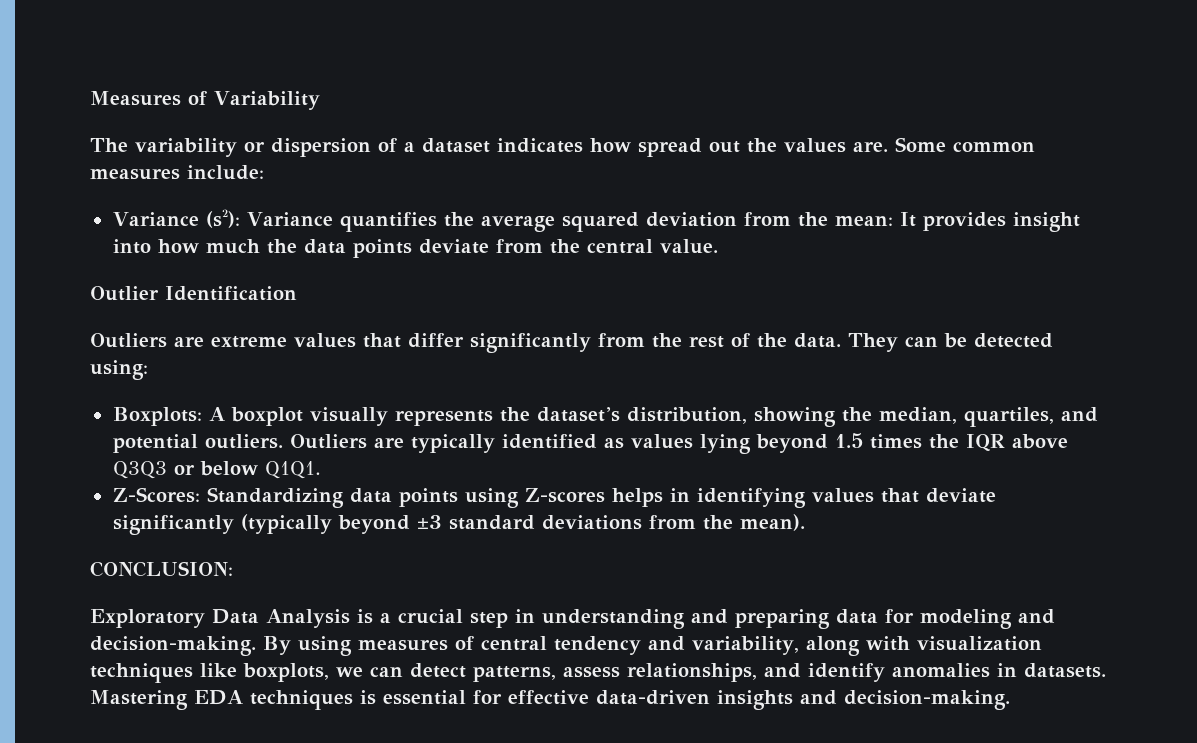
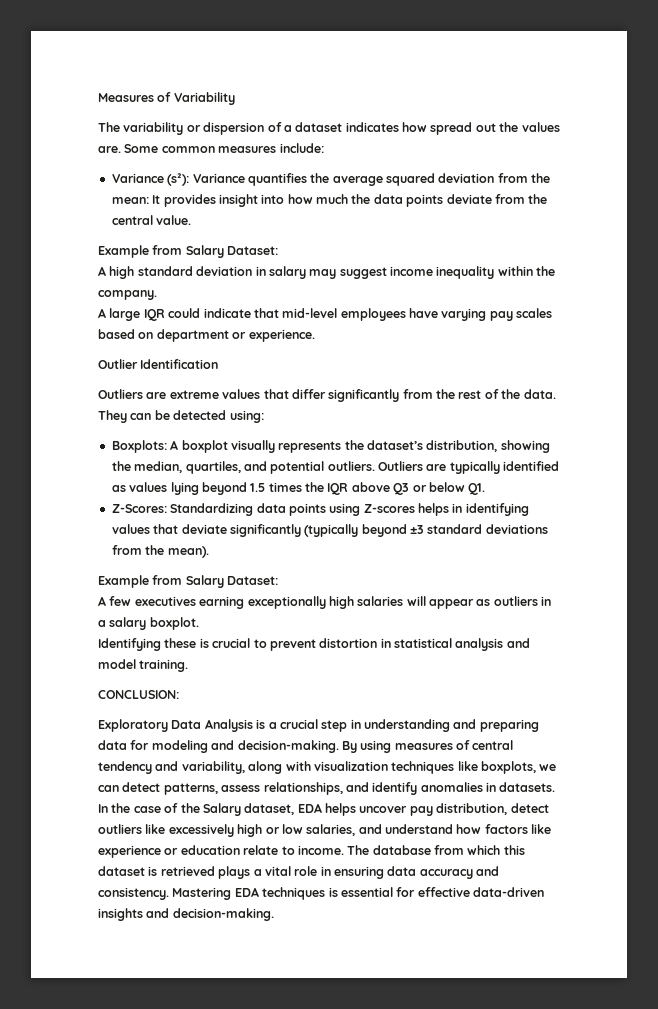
  Variance (s²): Variance quantifies the average squared deviation from the mean: It provides insight into how much the data points deviate from the central value.
+ Example from Salary Dataset:
+ A high standard deviation in salary may suggest income inequality within the company.
+ A large IQR could indicate that mid-level employees have varying pay scales based on department or experience.
- Outliers are typically identified as values lying beyond 1.5 times the IQR above Q3Q3 or below Q1Q1.
+ Outliers are typically identified as values lying beyond 1.5 times the IQR above Q3 or below Q1.
  Z-Scores: Standardizing data points using Z-scores helps in identifying values that deviate significantly (typically beyond ±3 standard deviations from the mean).
+ Example from Salary Dataset:
+ A few executives earning exceptionally high salaries will appear as outliers in a salary boxplot.
+ Identifying these is crucial to prevent distortion in statistical analysis and model training.
+ In the case of the Salary dataset, EDA helps uncover pay distribution, detect outliers like excessively high or low salaries, and understand how factors like experience or education relate to income. The database from which this dataset is retrieved plays a vital role in ensuring data accuracy and consistency.

